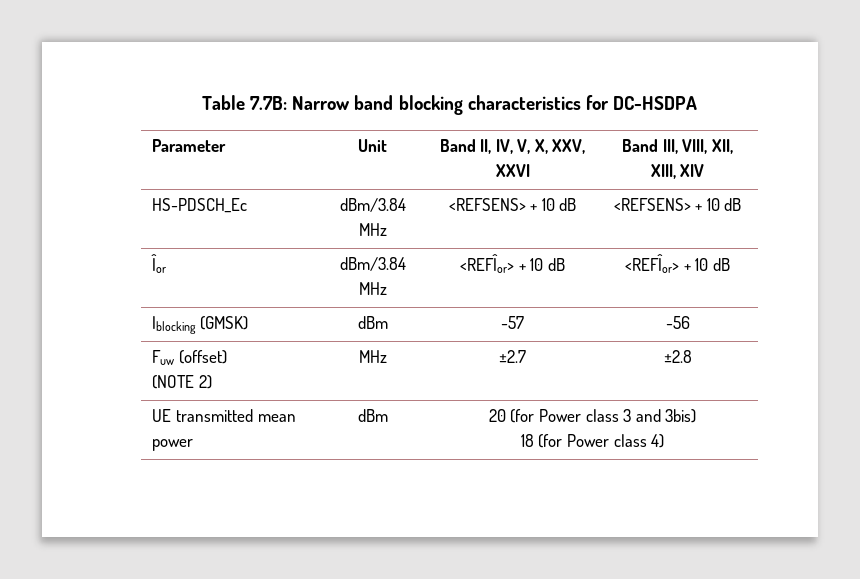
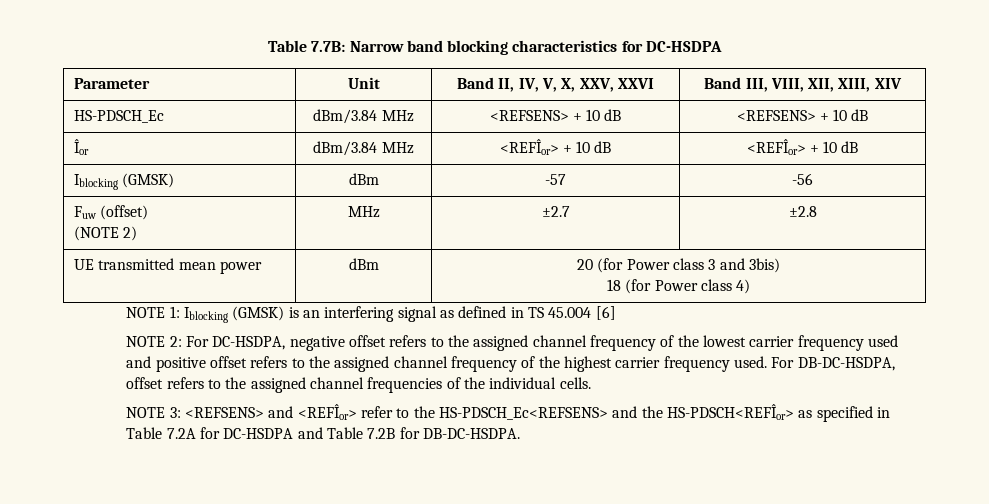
+ NOTE 1: Iblocking (GMSK) is an interfering signal as defined in TS 45.004 [6]
+ NOTE 2: For DC-HSDPA, negative offset refers to the assigned channel frequency of the lowest carrier frequency used and positive offset refers to the assigned channel frequency of the highest carrier frequency used. For DB-DC-HSDPA, offset refers to the assigned channel frequencies of the individual cells.
+ NOTE 3: <REFSENS> and <REFÎor> refer to the HS-PDSCH_Ec<REFSENS> and the HS-PDSCH<REFÎor> as specified in Table 7.2A for DC-HSDPA and Table 7.2B for DB-DC-HSDPA.

